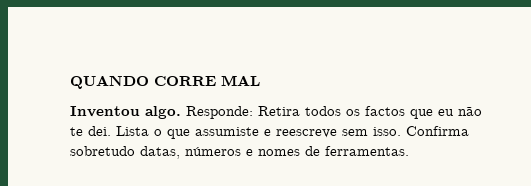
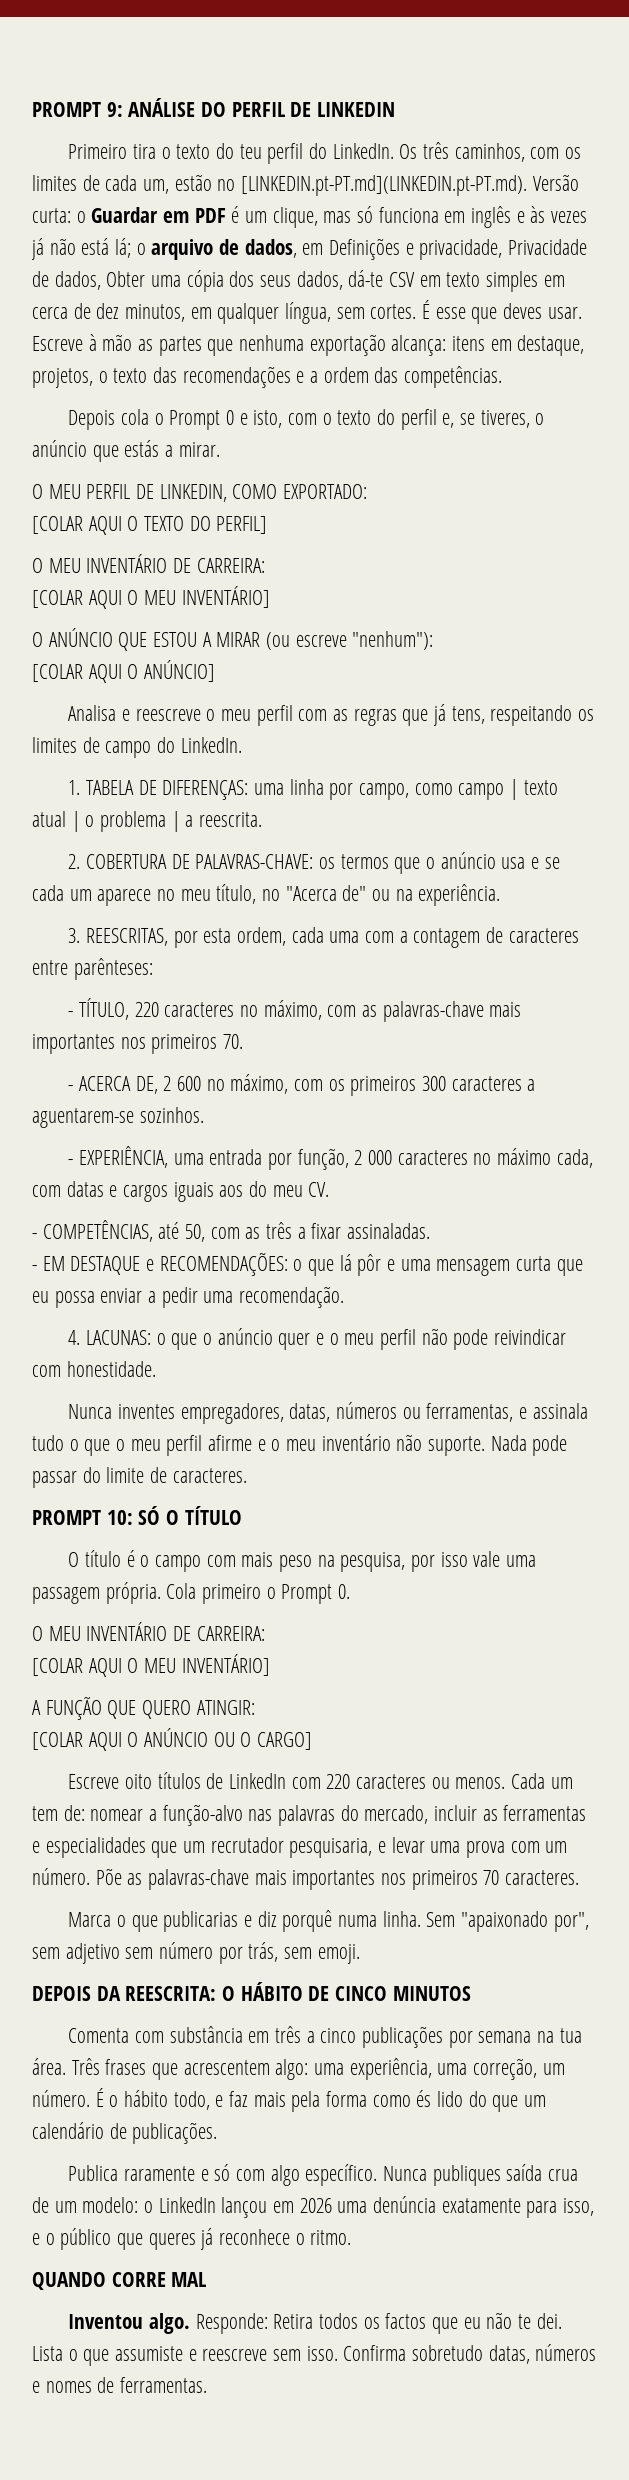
+ PROMPT 9: ANÁLISE DO PERFIL DE LINKEDIN
+ Primeiro tira o texto do teu perfil do LinkedIn. Os três caminhos, com os limites de cada um, estão no [LINKEDIN.pt-PT.md](LINKEDIN.pt-PT.md). Versão curta: o Guardar em PDF é um clique, mas só funciona em inglês e às vezes já não está lá; o arquivo de dados, em Definições e privacidade, Privacidade de dados, Obter uma cópia dos seus dados, dá-te CSV em texto simples em cerca de dez minutos, em qualquer língua, sem cortes. É esse que deves usar. Escreve à mão as partes que nenhuma exportação alcança: itens em destaque, projetos, o texto das recomendações e a ordem das competências.
+ Depois cola o Prompt 0 e isto, com o texto do perfil e, se tiveres, o anúncio que estás a mirar.
+ O MEU PERFIL DE LINKEDIN, COMO EXPORTADO:
+ [COLAR AQUI O TEXTO DO PERFIL]
+ O MEU INVENTÁRIO DE CARREIRA:
+ [COLAR AQUI O MEU INVENTÁRIO]
+ O ANÚNCIO QUE ESTOU A MIRAR (ou escreve "nenhum"):
+ [COLAR AQUI O ANÚNCIO]
+ Analisa e reescreve o meu perfil com as regras que já tens, respeitando os limites de campo do LinkedIn.
+ 1. TABELA DE DIFERENÇAS: uma linha por campo, como campo | texto atual | o problema | a reescrita.
+ 2. COBERTURA DE PALAVRAS-CHAVE: os termos que o anúncio usa e se cada um aparece no meu título, no "Acerca de" ou na experiência.
+ 3. REESCRITAS, por esta ordem, cada uma com a contagem de caracteres entre parênteses:
+ - TÍTULO, 220 caracteres no máximo, com as palavras-chave mais importantes nos primeiros 70.
+ - ACERCA DE, 2 600 no máximo, com os primeiros 300 caracteres a aguentarem-se sozinhos.
+ - EXPERIÊNCIA, uma entrada por função, 2 000 caracteres no máximo cada, com datas e cargos iguais aos do meu CV.
+ - COMPETÊNCIAS, até 50, com as três a fixar assinaladas.
+ - EM DESTAQUE e RECOMENDAÇÕES: o que lá pôr e uma mensagem curta que eu possa enviar a pedir uma recomendação.
+ 4. LACUNAS: o que o anúncio quer e o meu perfil não pode reivindicar com honestidade.
+ Nunca inventes empregadores, datas, números ou ferramentas, e assinala tudo o que o meu perfil afirme e o meu inventário não suporte. Nada pode passar do limite de caracteres.
+ PROMPT 10: SÓ O TÍTULO
+ O título é o campo com mais peso na pesquisa, por isso vale uma passagem própria. Cola primeiro o Prompt 0.
+ O MEU INVENTÁRIO DE CARREIRA:
+ [COLAR AQUI O MEU INVENTÁRIO]
+ A FUNÇÃO QUE QUERO ATINGIR:
+ [COLAR AQUI O ANÚNCIO OU O CARGO]
+ Escreve oito títulos de LinkedIn com 220 caracteres ou menos. Cada um tem de: nomear a função-alvo nas palavras do mercado, incluir as ferramentas e especialidades que um recrutador pesquisaria, e levar uma prova com um número. Põe as palavras-chave mais importantes nos primeiros 70 caracteres.
+ Marca o que publicarias e diz porquê numa linha. Sem "apaixonado por", sem adjetivo sem número por trás, sem emoji.
+ DEPOIS DA REESCRITA: O HÁBITO DE CINCO MINUTOS
+ Comenta com substância em três a cinco publicações por semana na tua área. Três frases que acrescentem algo: uma experiência, uma correção, um número. É o hábito todo, e faz mais pela forma como és lido do que um calendário de publicações.
+ Publica raramente e só com algo específico. Nunca publiques saída crua de um modelo: o LinkedIn lançou em 2026 uma denúncia exatamente para isso, e o público que queres já reconhece o ritmo.

